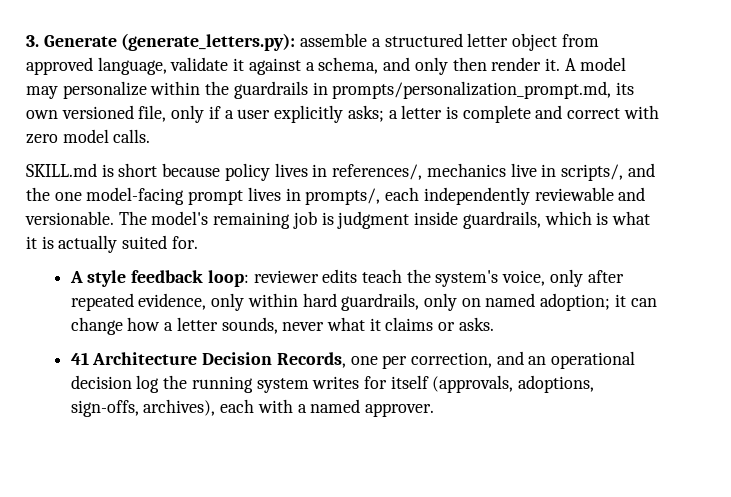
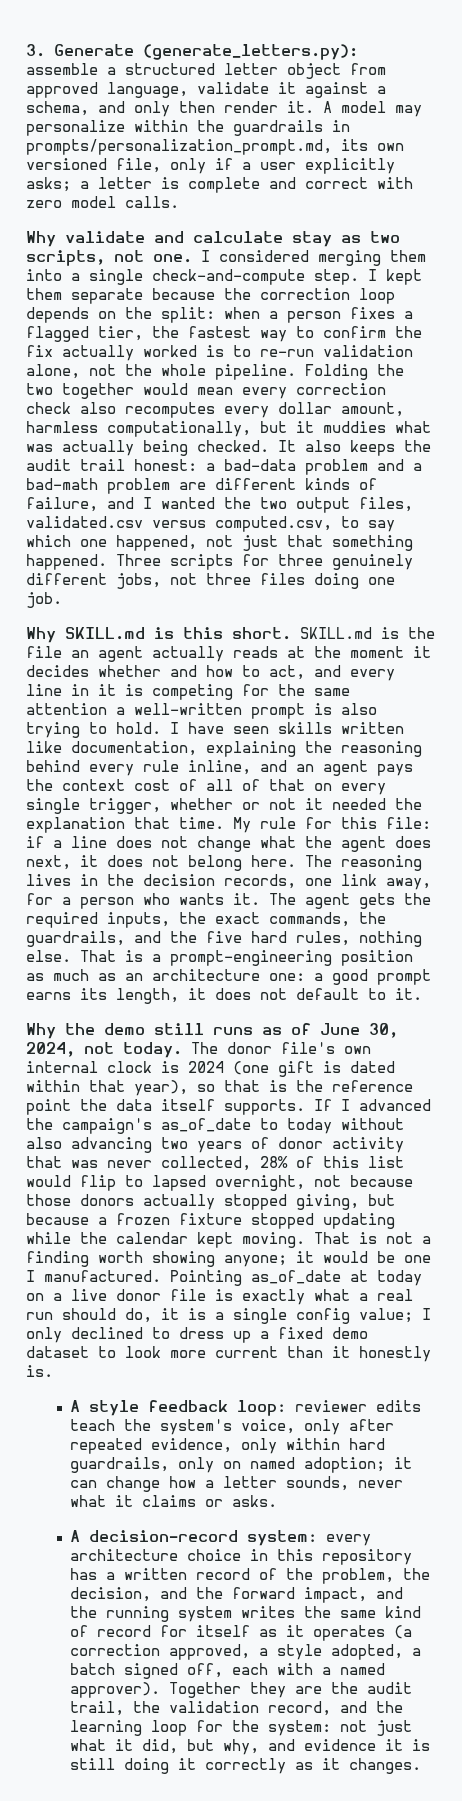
- SKILL.md is short because policy lives in references/, mechanics live in scripts/, and the one model-facing prompt lives in prompts/, each independently reviewable and versionable. The model's remaining job is judgment inside guardrails, which is what it is actually suited for.
+ Why validate and calculate stay as two scripts, not one. I considered merging them into a single check-and-compute step. I kept them separate because the correction loop depends on the split: when a person fixes a flagged tier, the fastest way to confirm the fix actually worked is to re-run validation alone, not the whole pipeline. Folding the two together would mean every correction check also recomputes every dollar amount, harmless computationally, but it muddies what was actually being checked. It also keeps the audit trail honest: a bad-data problem and a bad-math problem are different kinds of failure, and I wanted the two output files, validated.csv versus computed.csv, to say which one happened, not just that something happened. Three scripts for three genuinely different jobs, not three files doing one job.
+ Why SKILL.md is this short. SKILL.md is the file an agent actually reads at the moment it decides whether and how to act, and every line in it is competing for the same attention a well-written prompt is also trying to hold. I have seen skills written like documentation, explaining the reasoning behind every rule inline, and an agent pays the context cost of all of that on every single trigger, whether or not it needed the explanation that time. My rule for this file: if a line does not change what the agent does next, it does not belong here. The reasoning lives in the decision records, one link away, for a person who wants it. The agent gets the required inputs, the exact commands, the guardrails, and the five hard rules, nothing else. That is a prompt-engineering position as much as an architecture one: a good prompt earns its length, it does not default to it.
+ Why the demo still runs as of June 30, 2024, not today. The donor file's own internal clock is 2024 (one gift is dated within that year), so that is the reference point the data itself supports. If I advanced the campaign's as_of_date to today without also advancing two years of donor activity that was never collected, 28% of this list would flip to lapsed overnight, not because those donors actually stopped giving, but because a frozen fixture stopped updating while the calendar kept moving. That is not a finding worth showing anyone; it would be one I manufactured. Pointing as_of_date at today on a live donor file is exactly what a real run should do, it is a single config value; I only declined to dress up a fixed demo dataset to look more current than it honestly is.
- 41 Architecture Decision Records, one per correction, and an operational decision log the running system writes for itself (approvals, adoptions, sign-offs, archives), each with a named approver.
+ A decision-record system: every architecture choice in this repository has a written record of the problem, the decision, and the forward impact, and the running system writes the same kind of record for itself as it operates (a correction approved, a style adopted, a batch signed off, each with a named approver). Together they are the audit trail, the validation record, and the learning loop for the system: not just what it did, but why, and evidence it is still doing it correctly as it changes.

